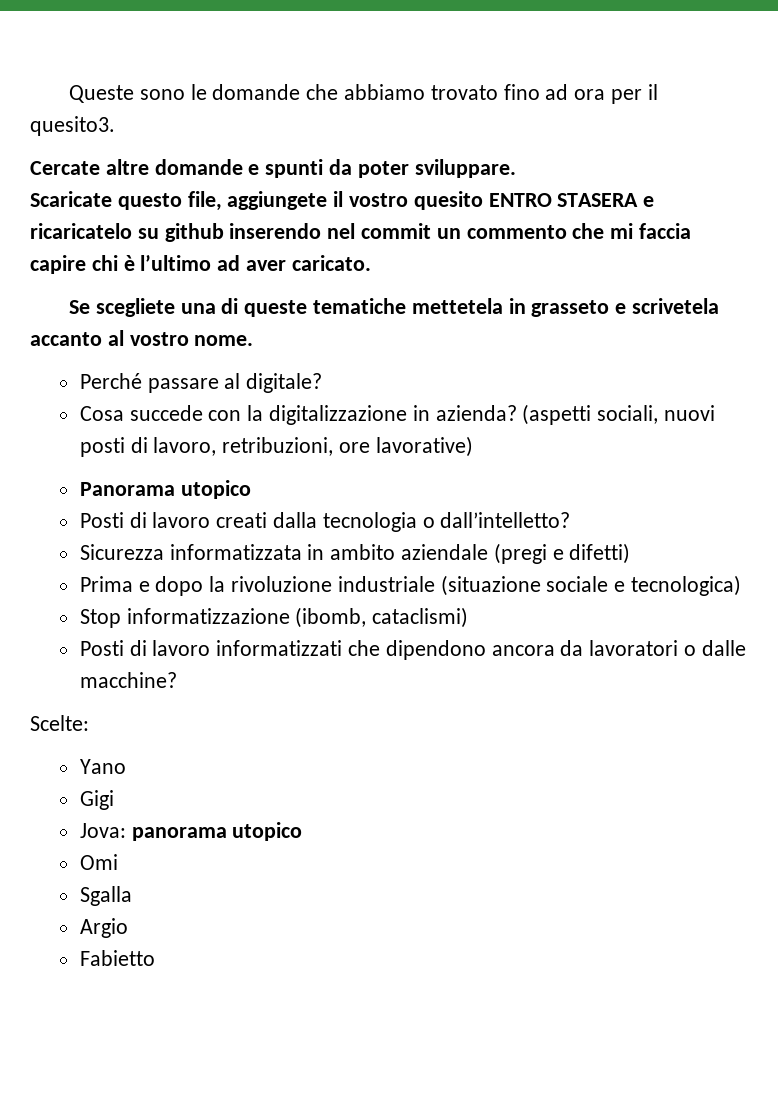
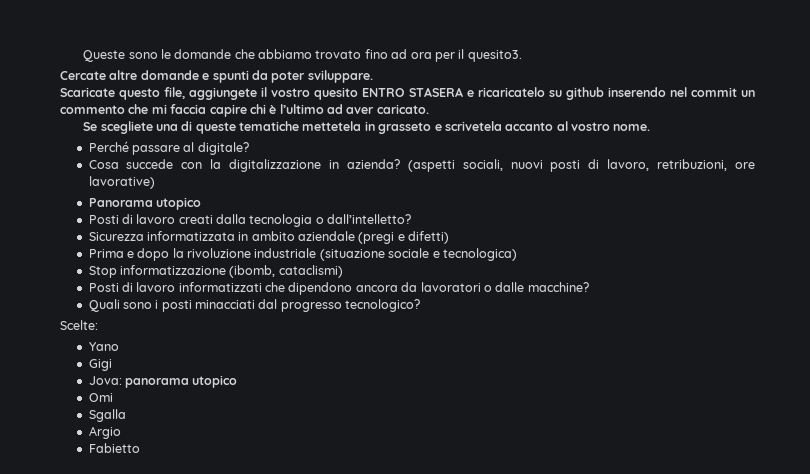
+ Quali sono i posti minacciati dal progresso tecnologico?

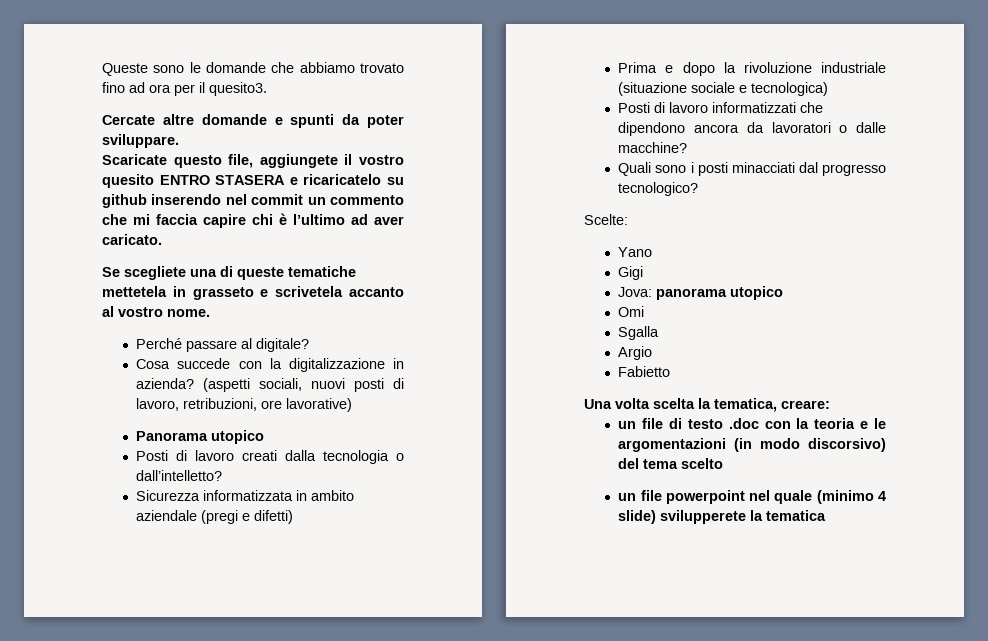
- Stop informatizzazione (ibomb, cataclismi)
+ Una volta scelta la tematica, creare:
+ un file di testo .doc con la teoria e le argomentazioni (in modo discorsivo) del tema scelto
+ un file powerpoint nel quale (minimo 4 slide) svilupperete la tematica

